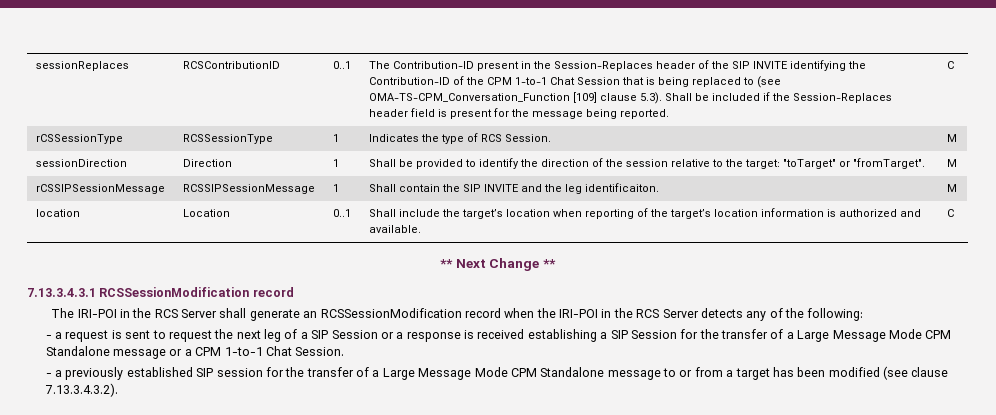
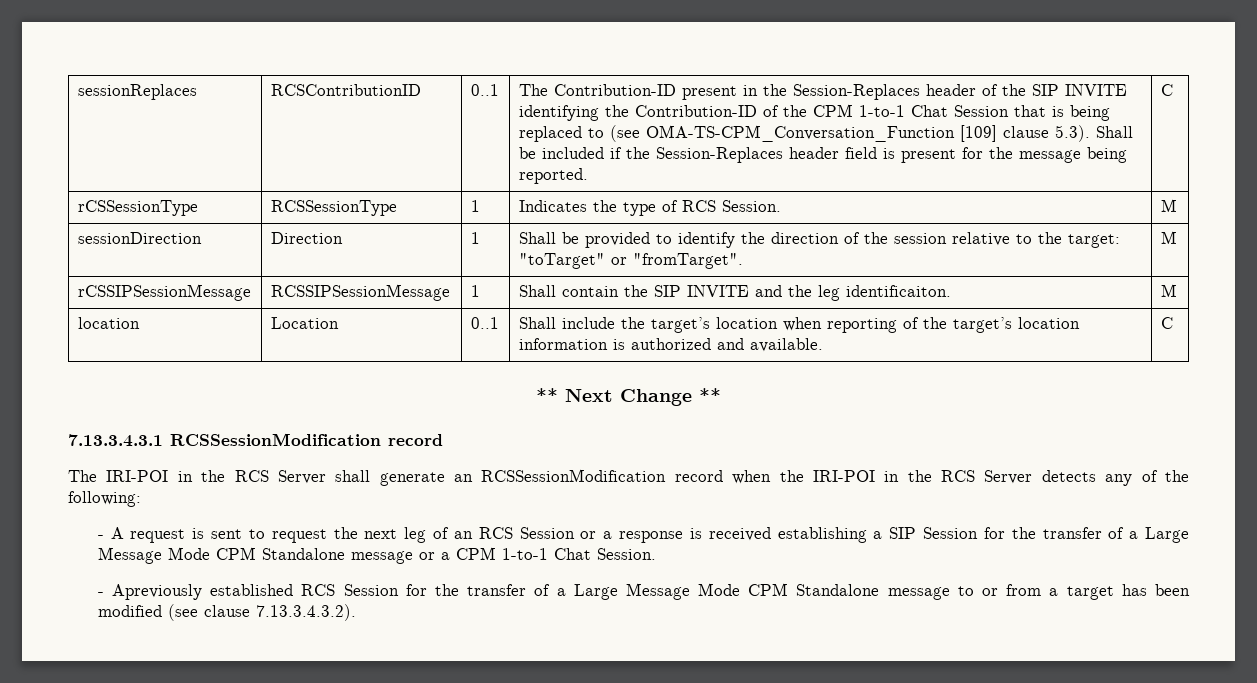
- - a request is sent to request the next leg of a SIP Session or a response is received establishing a SIP Session for the transfer of a Large Message Mode CPM Standalone message or a CPM 1-to-1 Chat Session.
+ - A request is sent to request the next leg of an RCS Session or a response is received establishing a SIP Session for the transfer of a Large Message Mode CPM Standalone message or a CPM 1-to-1 Chat Session.
- - a previously established SIP session for the transfer of a Large Message Mode CPM Standalone message to or from a target has been modified (see clause 7.13.3.4.3.2).
+ - Apreviously established RCS Session for the transfer of a Large Message Mode CPM Standalone message to or from a target has been modified (see clause 7.13.3.4.3.2).

